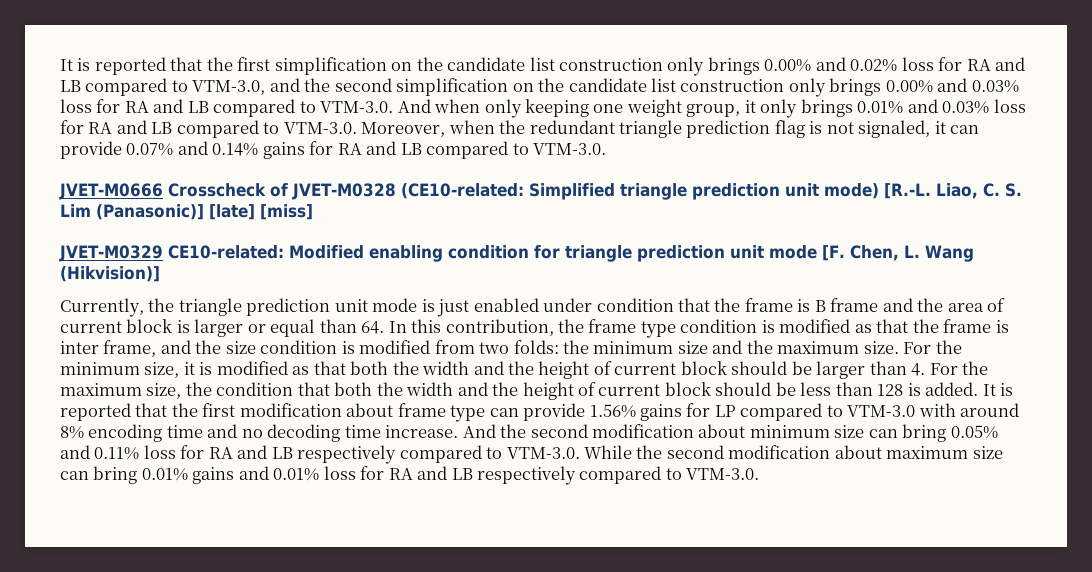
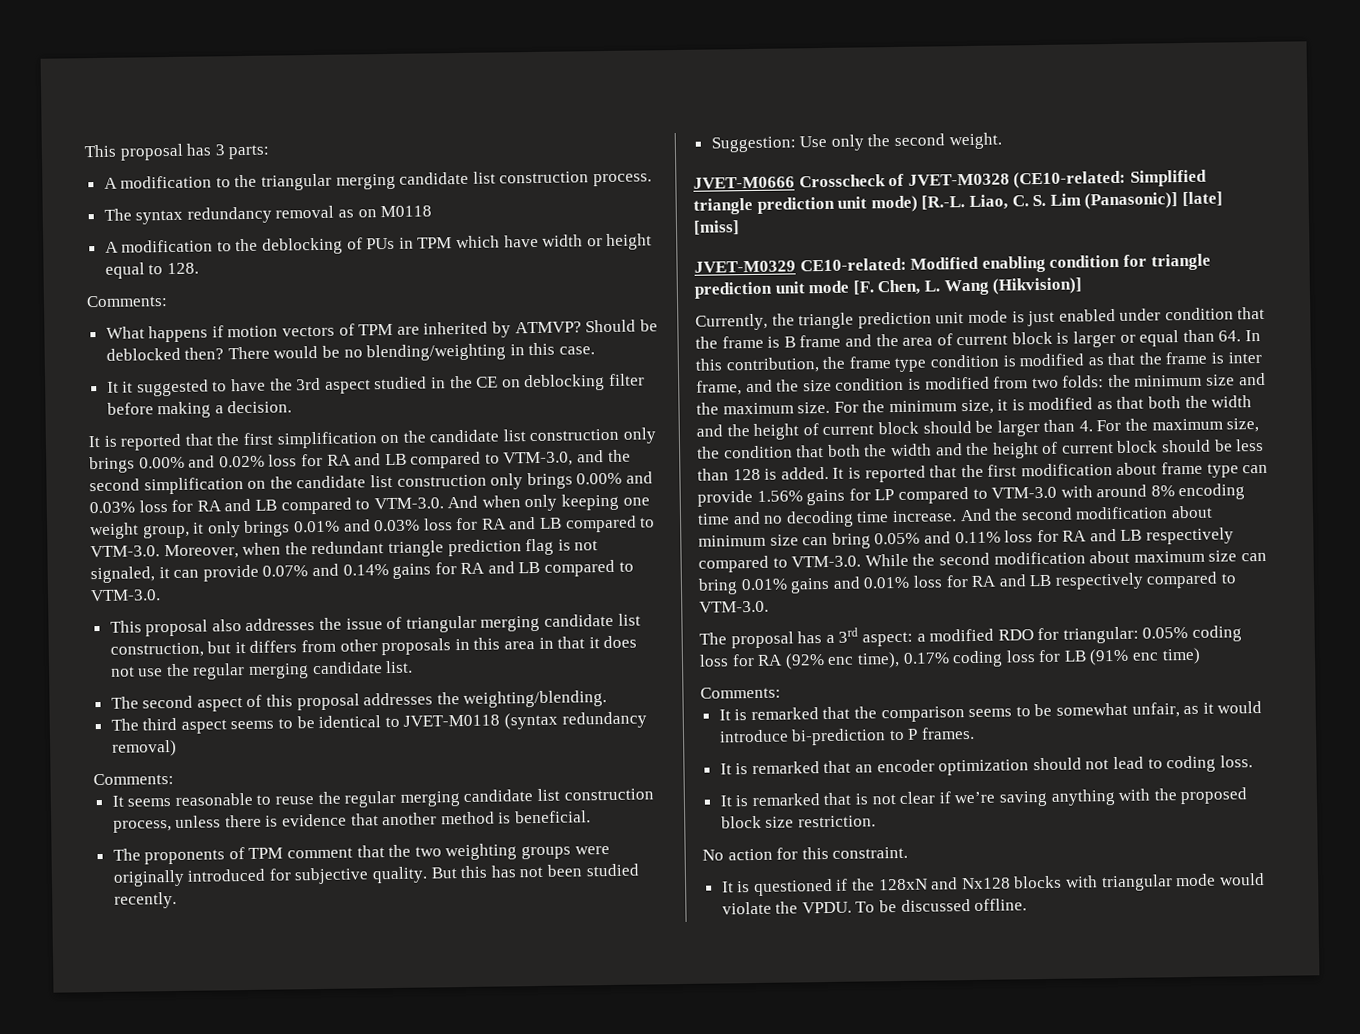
+ This proposal has 3 parts:
+ A modification to the triangular merging candidate list construction process.
+ The syntax redundancy removal as on M0118
+ A modification to the deblocking of PUs in TPM which have width or height equal to 128.
+ Comments:
+ What happens if motion vectors of TPM are inherited by ATMVP? Should be deblocked then? There would be no blending/weighting in this case.
+ It it suggested to have the 3rd aspect studied in the CE on deblocking filter before making a decision.
+ This proposal also addresses the issue of triangular merging candidate list construction, but it differs from other proposals in this area in that it does not use the regular merging candidate list.
+ The second aspect of this proposal addresses the weighting/blending.
+ The third aspect seems to be identical to JVET-M0118 (syntax redundancy removal)
+ Comments:
+ It seems reasonable to reuse the regular merging candidate list construction process, unless there is evidence that another method is beneficial.
+ The proponents of TPM comment that the two weighting groups were originally introduced for subjective quality. But this has not been studied recently.
+ Suggestion: Use only the second weight.
+ The proposal has a 3rd aspect: a modified RDO for triangular: 0.05% coding loss for RA (92% enc time), 0.17% coding loss for LB (91% enc time)
+ Comments:
+ It is remarked that the comparison seems to be somewhat unfair, as it would introduce bi-prediction to P frames.
+ It is remarked that an encoder optimization should not lead to coding loss.
+ It is remarked that is not clear if we’re saving anything with the proposed block size restriction.
+ No action for this constraint.
+ It is questioned if the 128xN and Nx128 blocks with triangular mode would violate the VPDU. To be discussed offline.

